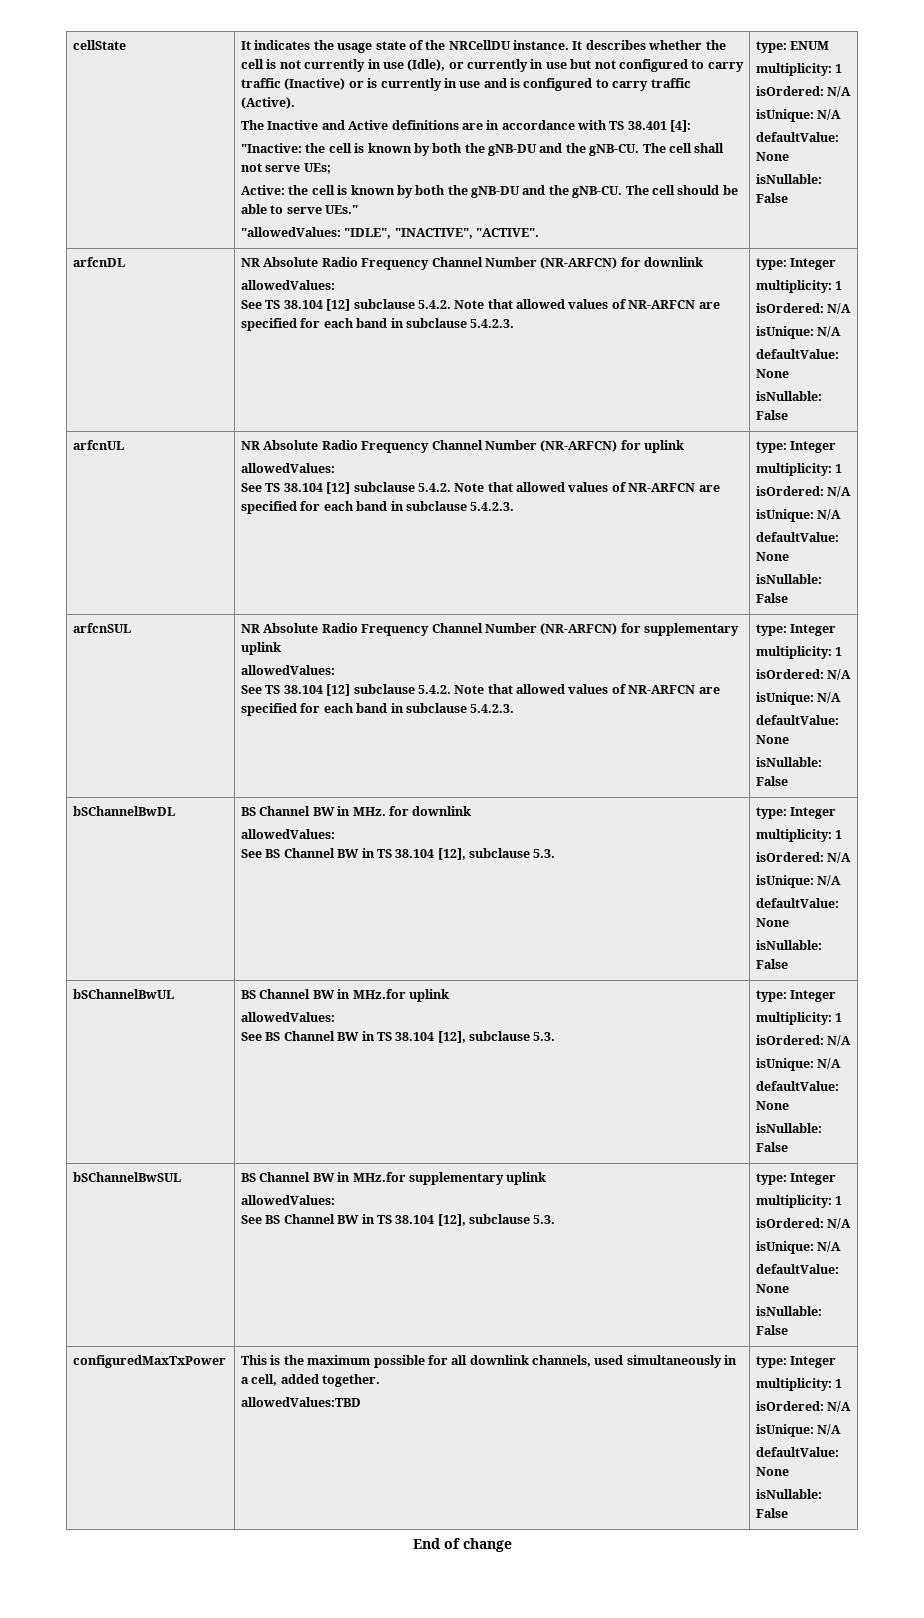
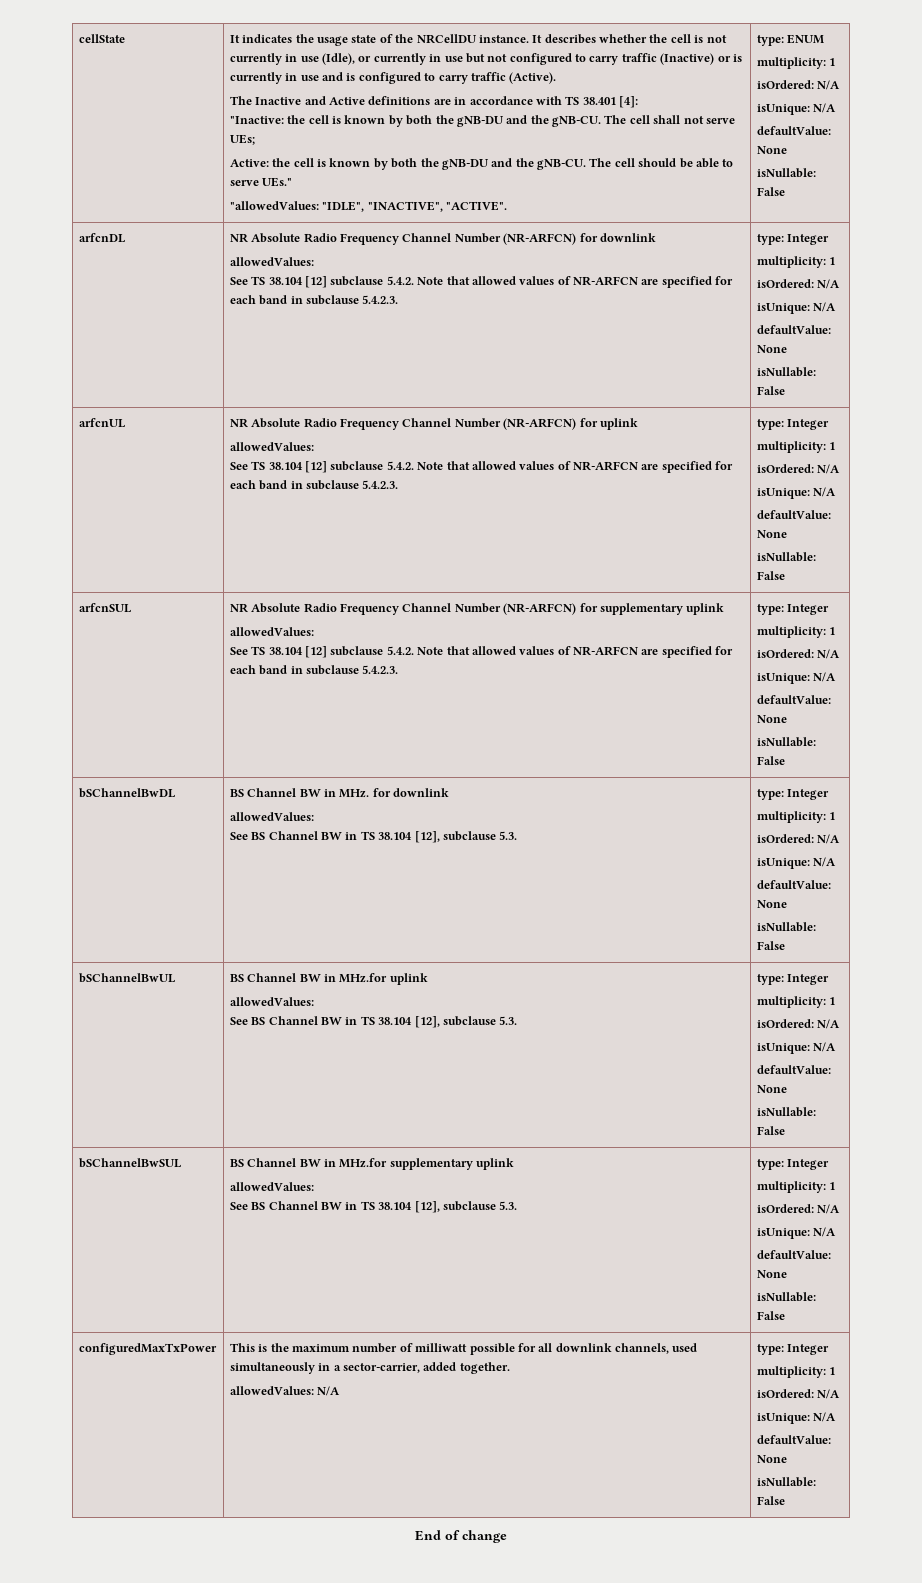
- configuredMaxTxPower | This is the maximum possible for all downlink channels, used simultaneously in a cell, added together.
- allowedValues:TBD | type: Integer
+ configuredMaxTxPower | This is the maximum number of milliwatt possible for all downlink channels, used simultaneously in a sector-carrier, added together.
+ allowedValues: N/A | type: Integer

